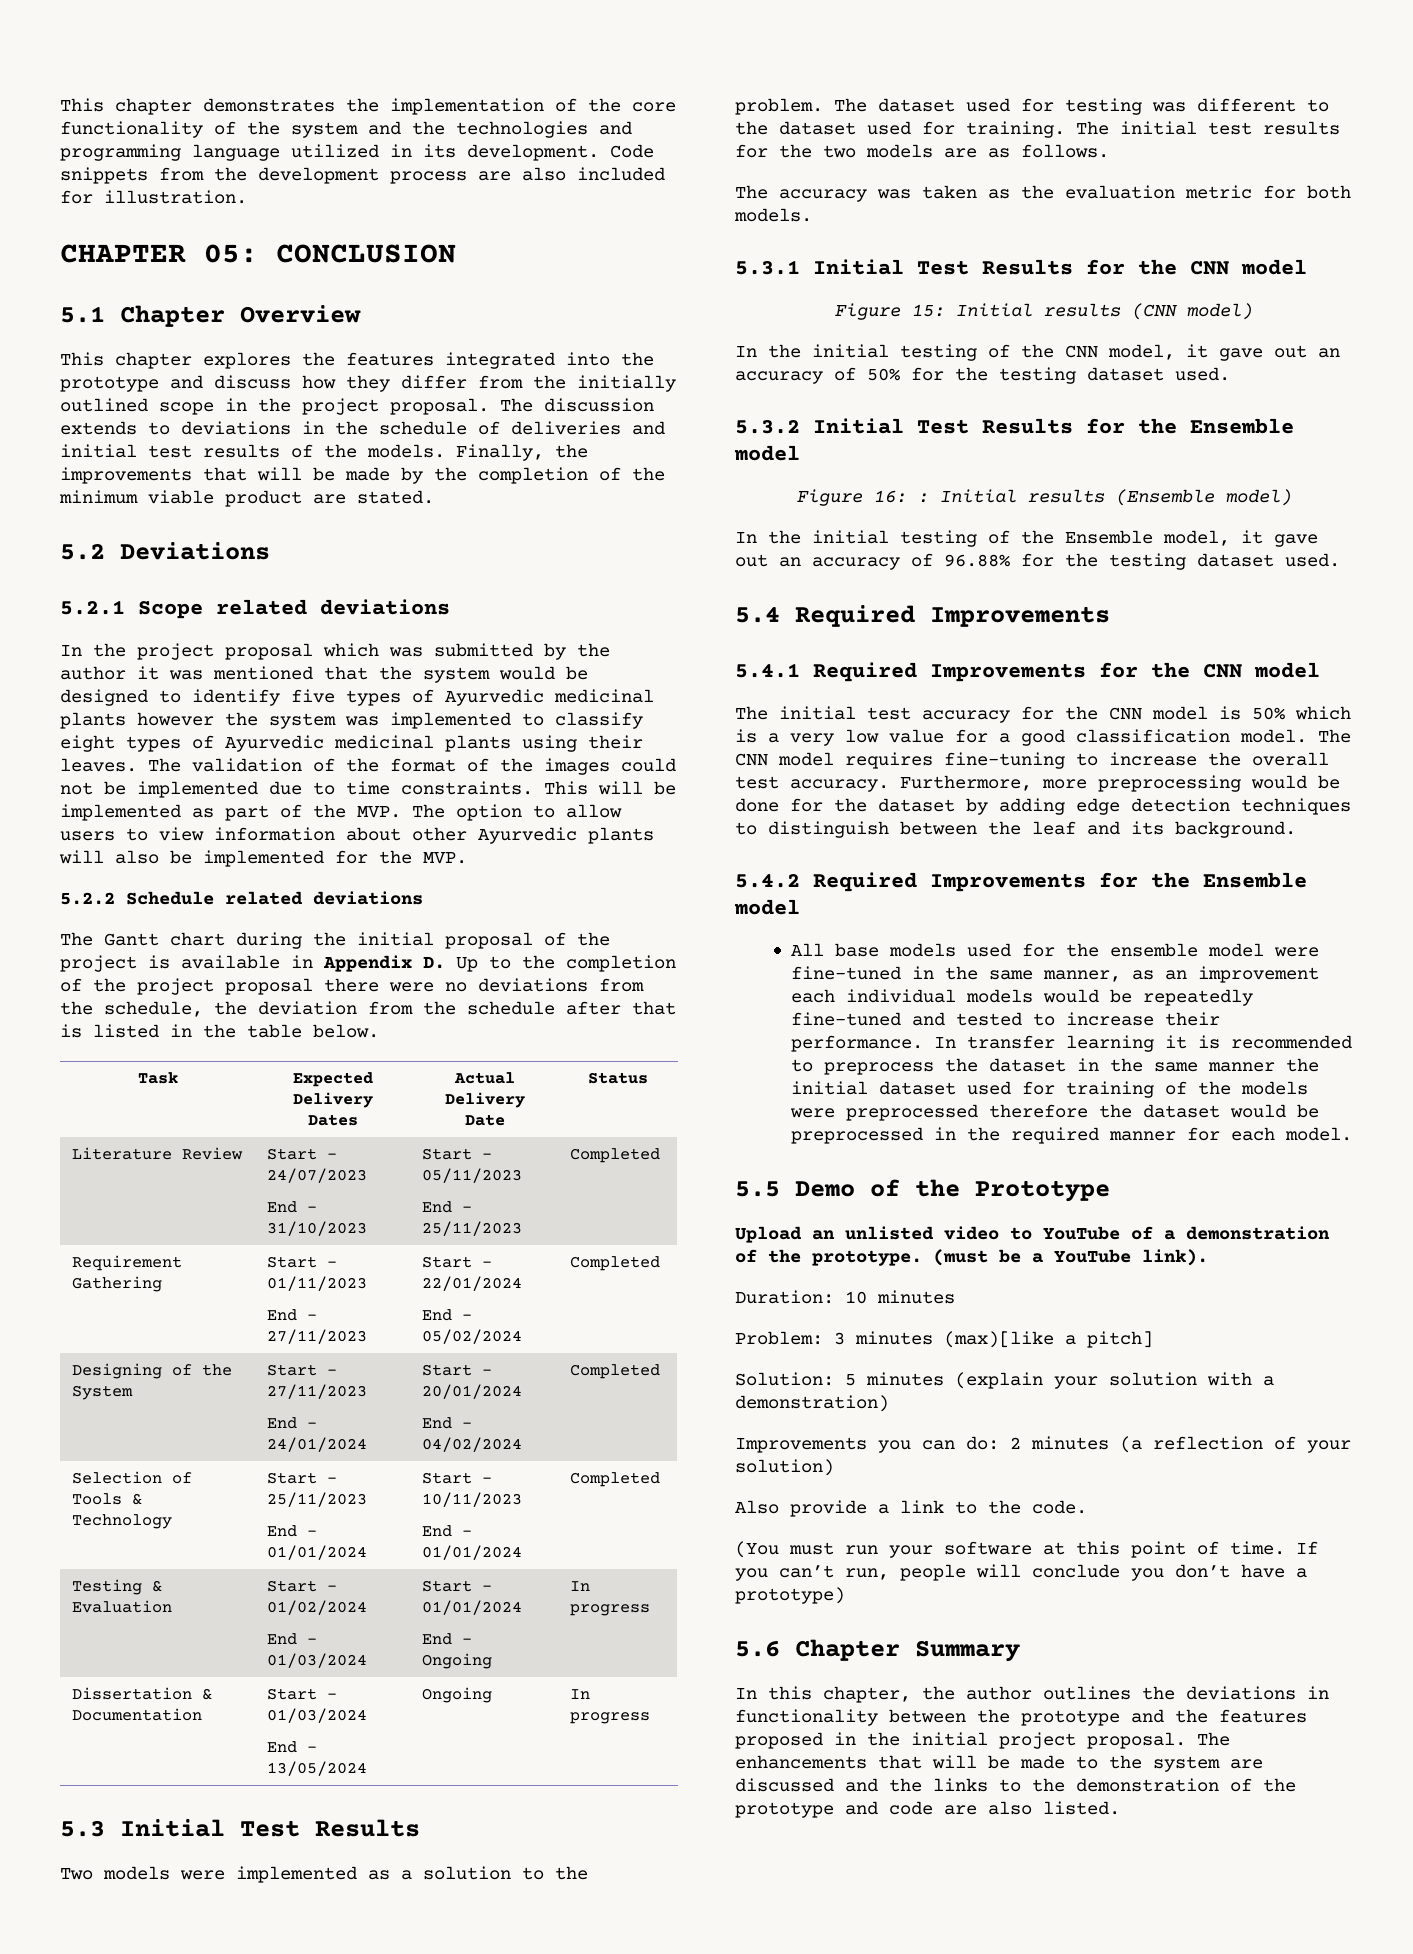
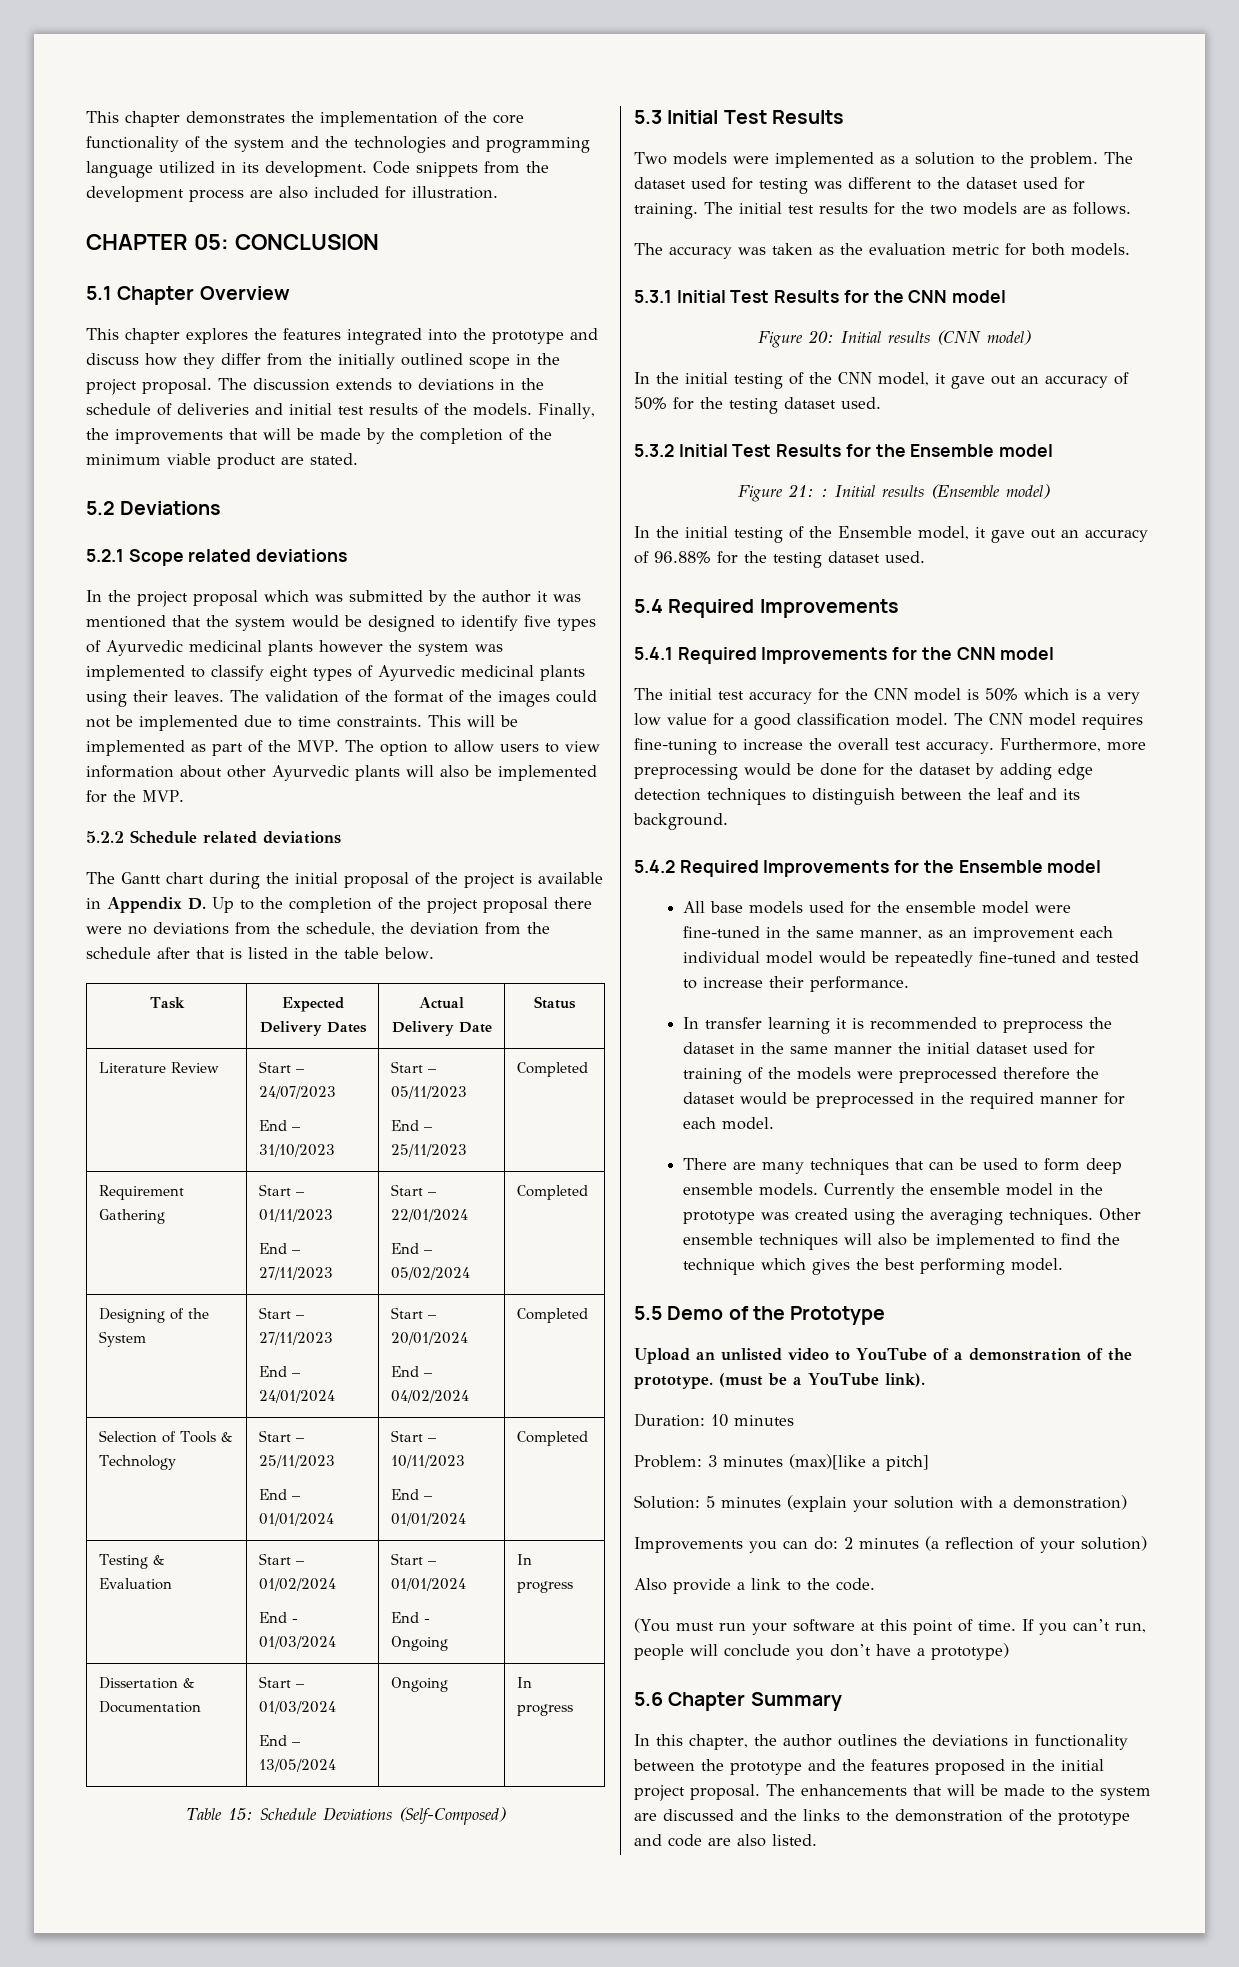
+ Table 15: Schedule Deviations (Self-Composed)
- Figure 15: Initial results (CNN model)
+ Figure 20: Initial results (CNN model)
- Figure 16: : Initial results (Ensemble model)
+ Figure 21: : Initial results (Ensemble model)
- All base models used for the ensemble model were fine-tuned in the same manner, as an improvement each individual models would be repeatedly fine-tuned and tested to increase their performance. In transfer learning it is recommended to preprocess the dataset in the same manner the initial dataset used for training of the models were preprocessed therefore the dataset would be preprocessed in the required manner for each model.
+ All base models used for the ensemble model were fine-tuned in the same manner, as an improvement each individual model would be repeatedly fine-tuned and tested to increase their performance.
+ In transfer learning it is recommended to preprocess the dataset in the same manner the initial dataset used for training of the models were preprocessed therefore the dataset would be preprocessed in the required manner for each model.
+ There are many techniques that can be used to form deep ensemble models. Currently the ensemble model in the prototype was created using the averaging techniques. Other ensemble techniques will also be implemented to find the technique which gives the best performing model.

